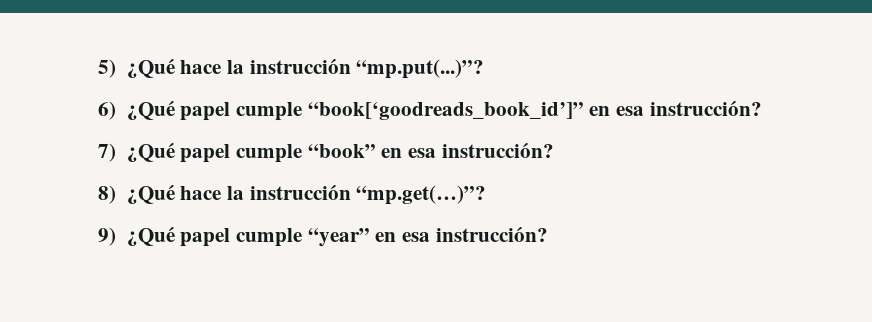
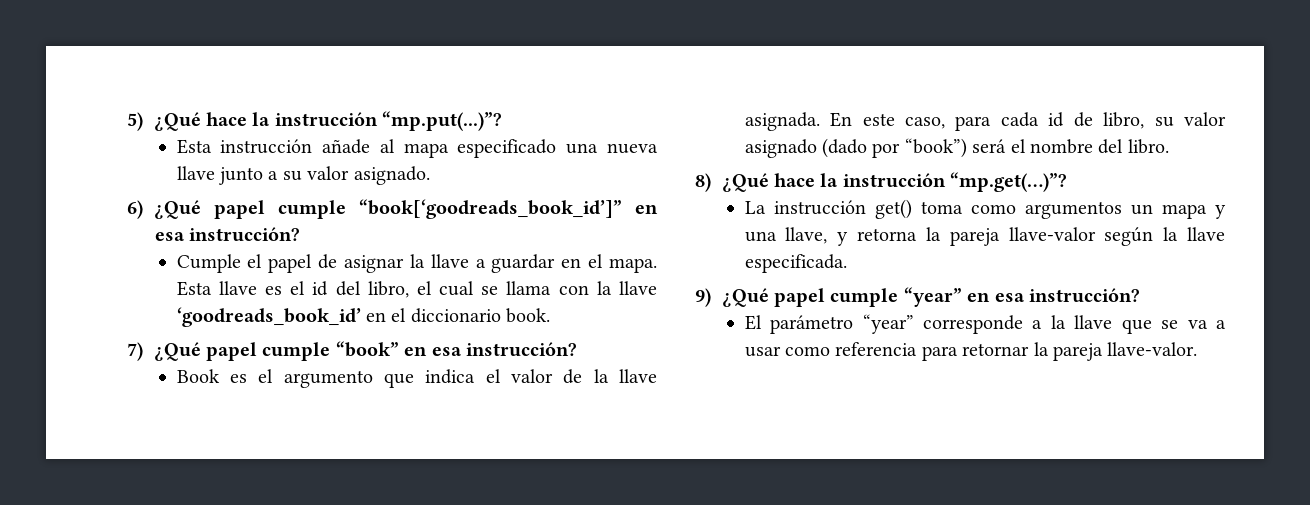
+ Esta instrucción añade al mapa especificado una nueva llave junto a su valor asignado.
+ Cumple el papel de asignar la llave a guardar en el mapa. Esta llave es el id del libro, el cual se llama con la llave ‘goodreads_book_id’ en el diccionario book.
+ Book es el argumento que indica el valor de la llave asignada. En este caso, para cada id de libro, su valor asignado (dado por “book”) será el nombre del libro.
+ La instrucción get() toma como argumentos un mapa y una llave, y retorna la pareja llave-valor según la llave especificada.
+ El parámetro “year” corresponde a la llave que se va a usar como referencia para retornar la pareja llave-valor.

